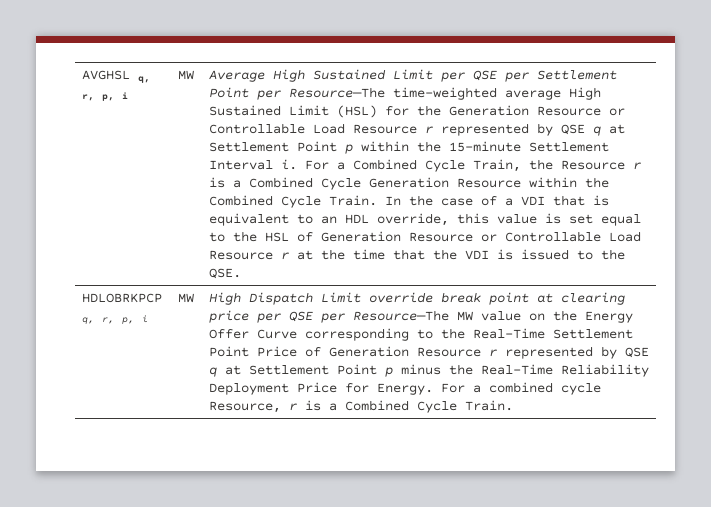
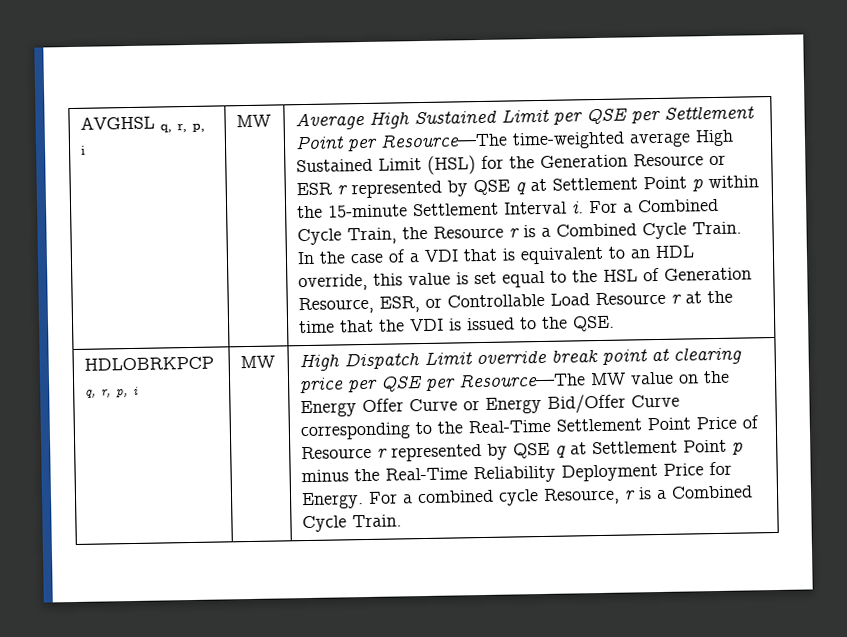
- Average High Sustained Limit per QSE per Settlement Point per Resource—The time-weighted average High Sustained Limit (HSL) for the Generation Resource or Controllable Load Resource r represented by QSE q at Settlement Point p within the 15-minute Settlement Interval i.
+ Average High Sustained Limit per QSE per Settlement Point per Resource—The time-weighted average High Sustained Limit (HSL) for the Generation Resource or ESR r represented by QSE q at Settlement Point p within the 15-minute Settlement Interval i.
- For a Combined Cycle Train, the Resource r is a Combined Cycle Generation Resource within the Combined Cycle Train.
+ For a Combined Cycle Train, the Resource r is a Combined Cycle Train.
- In the case of a VDI that is equivalent to an HDL override, this value is set equal to the HSL of Generation Resource or Controllable Load Resource r at the time that the VDI is issued to the QSE.
+ In the case of a VDI that is equivalent to an HDL override, this value is set equal to the HSL of Generation Resource, ESR, or Controllable Load Resource r at the time that the VDI is issued to the QSE.
- High Dispatch Limit override break point at clearing price per QSE per Resource—The MW value on the Energy Offer Curve corresponding to the Real-Time Settlement Point Price of Generation Resource r represented by QSE q at Settlement Point p minus the Real-Time Reliability Deployment Price for Energy.
+ High Dispatch Limit override break point at clearing price per QSE per Resource—The MW value on the Energy Offer Curve or Energy Bid/Offer Curve corresponding to the Real-Time Settlement Point Price of Resource r represented by QSE q at Settlement Point p minus the Real-Time Reliability Deployment Price for Energy.

